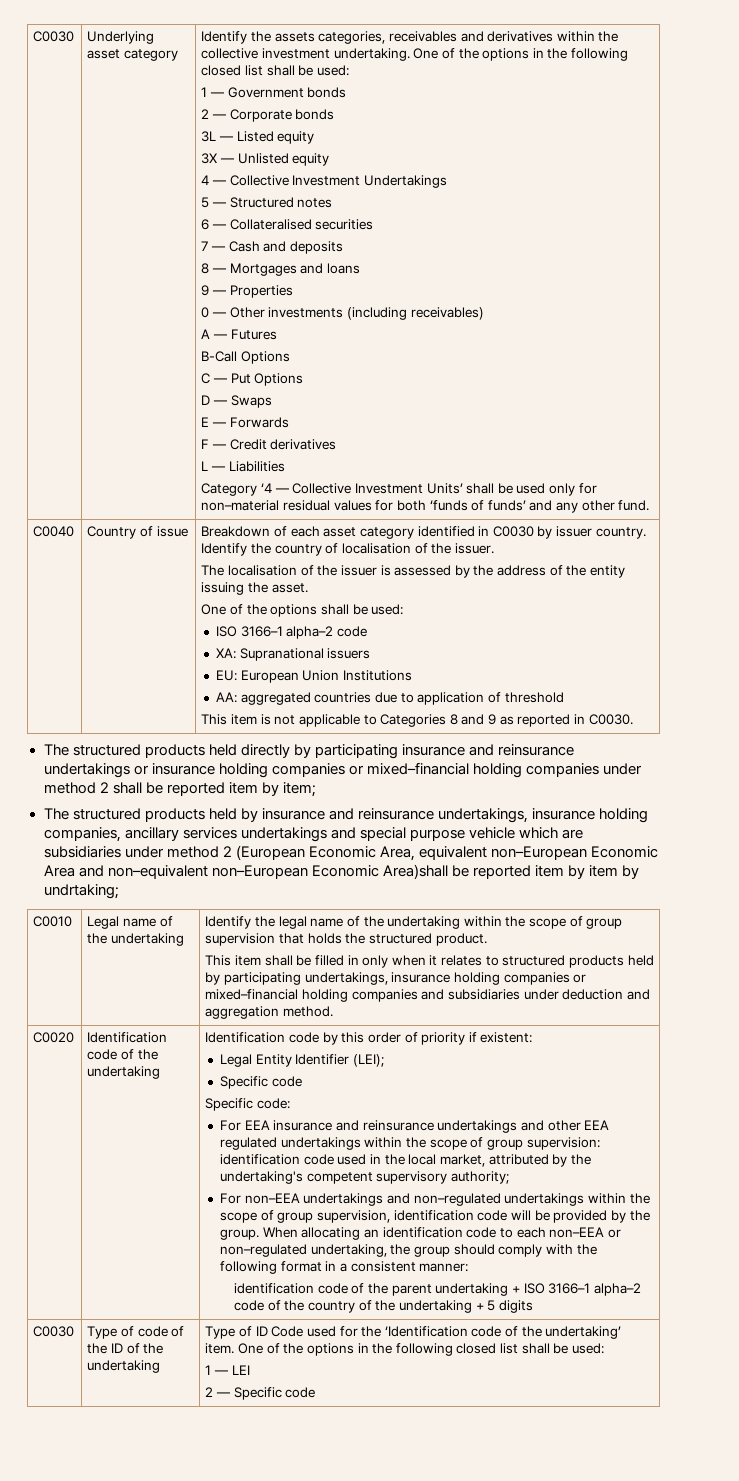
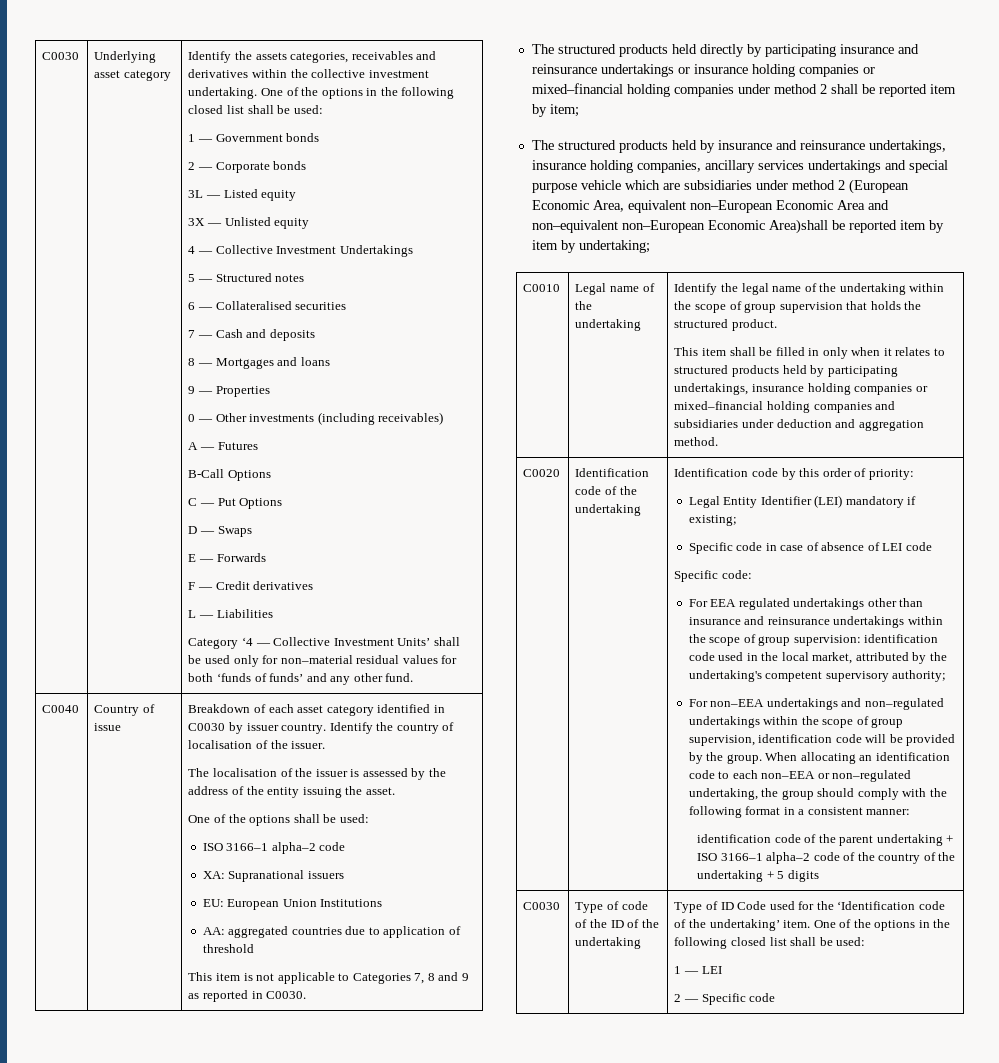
- This item is not applicable to Categories 8 and 9 as reported in C0030.
+ This item is not applicable to Categories 7, 8 and 9 as reported in C0030.
- The structured products held by insurance and reinsurance undertakings, insurance holding companies, ancillary services undertakings and special purpose vehicle which are subsidiaries under method 2 (European Economic Area, equivalent non–European Economic Area and non–equivalent non–European Economic Area)shall be reported item by item by undrtaking;
+ The structured products held by insurance and reinsurance undertakings, insurance holding companies, ancillary services undertakings and special purpose vehicle which are subsidiaries under method 2 (European Economic Area, equivalent non–European Economic Area and non–equivalent non–European Economic Area)shall be reported item by item by undertaking;
- Identification code by this order of priority if existent:
+ Identification code by this order of priority:
- Legal Entity Identifier (LEI);
- Specific code
+ Legal Entity Identifier (LEI) mandatory if existing;
+ Specific code in case of absence of LEI code
  Specific code:
- For EEA insurance and reinsurance undertakings and other EEA regulated undertakings within the scope of group supervision: identification code used in the local market, attributed by the undertaking's competent supervisory authority;
+ For EEA regulated undertakings other than insurance and reinsurance undertakings within the scope of group supervision: identification code used in the local market, attributed by the undertaking's competent supervisory authority;

